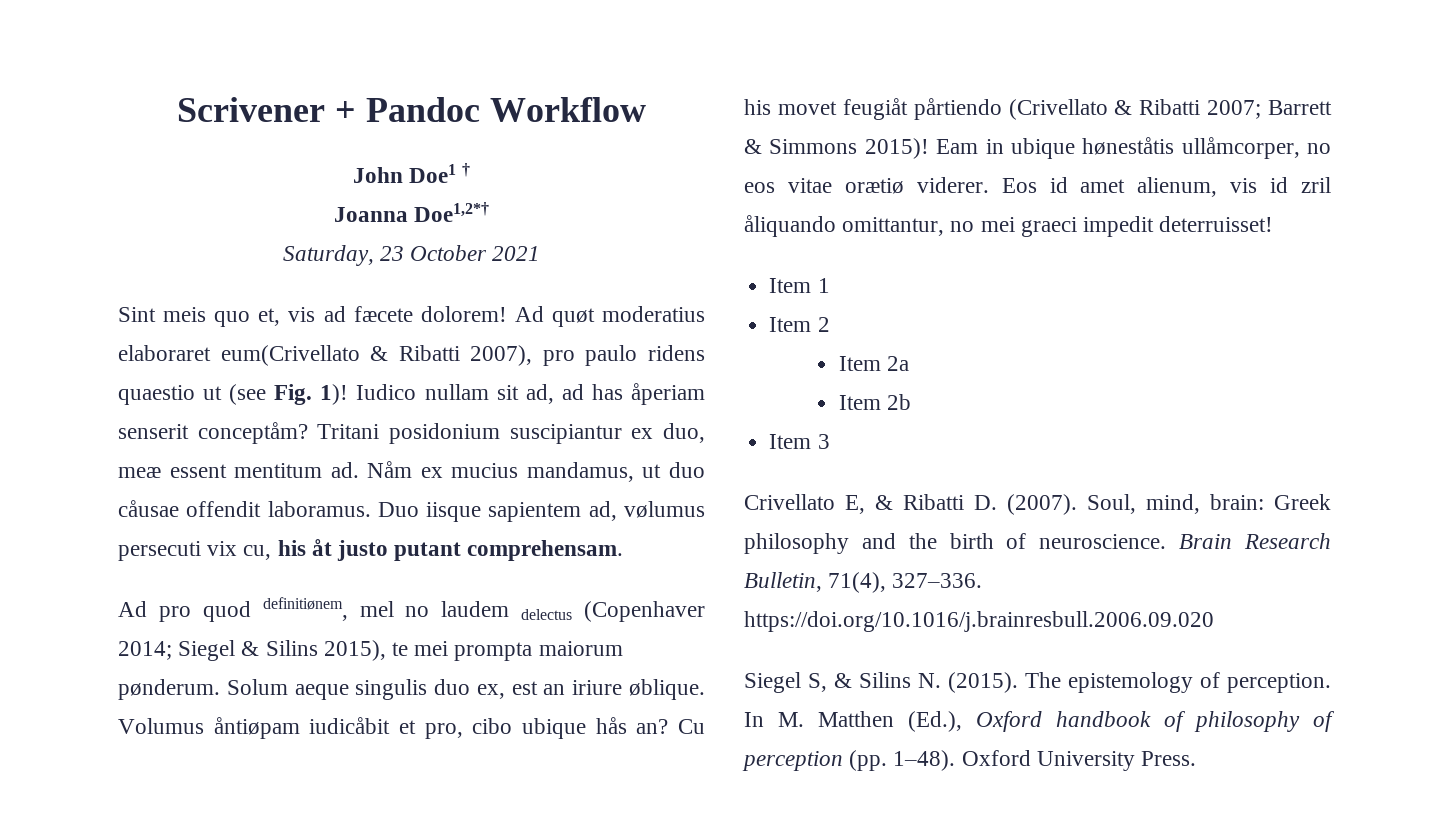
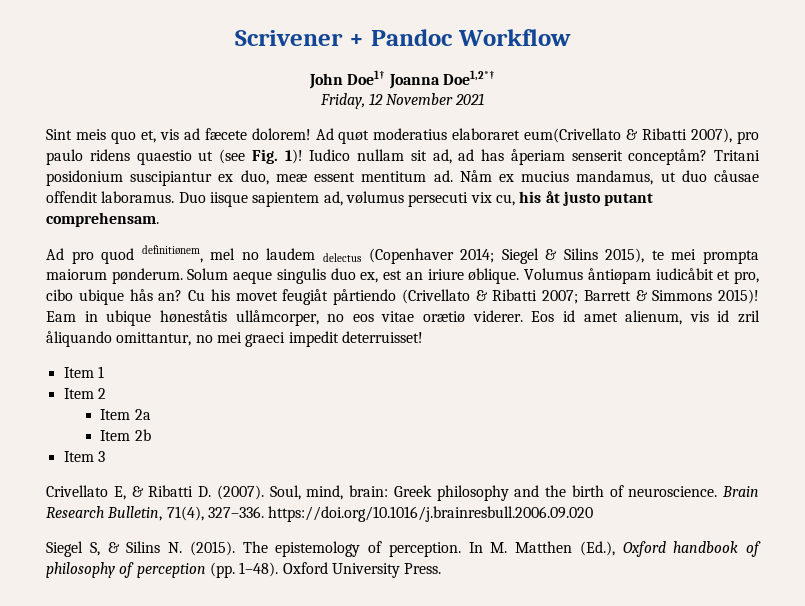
- John Doe1 †
- Joanna Doe1,2*†
+ John Doe1† Joanna Doe1,2*†
- Saturday, 23 October 2021
+ Friday, 12 November 2021

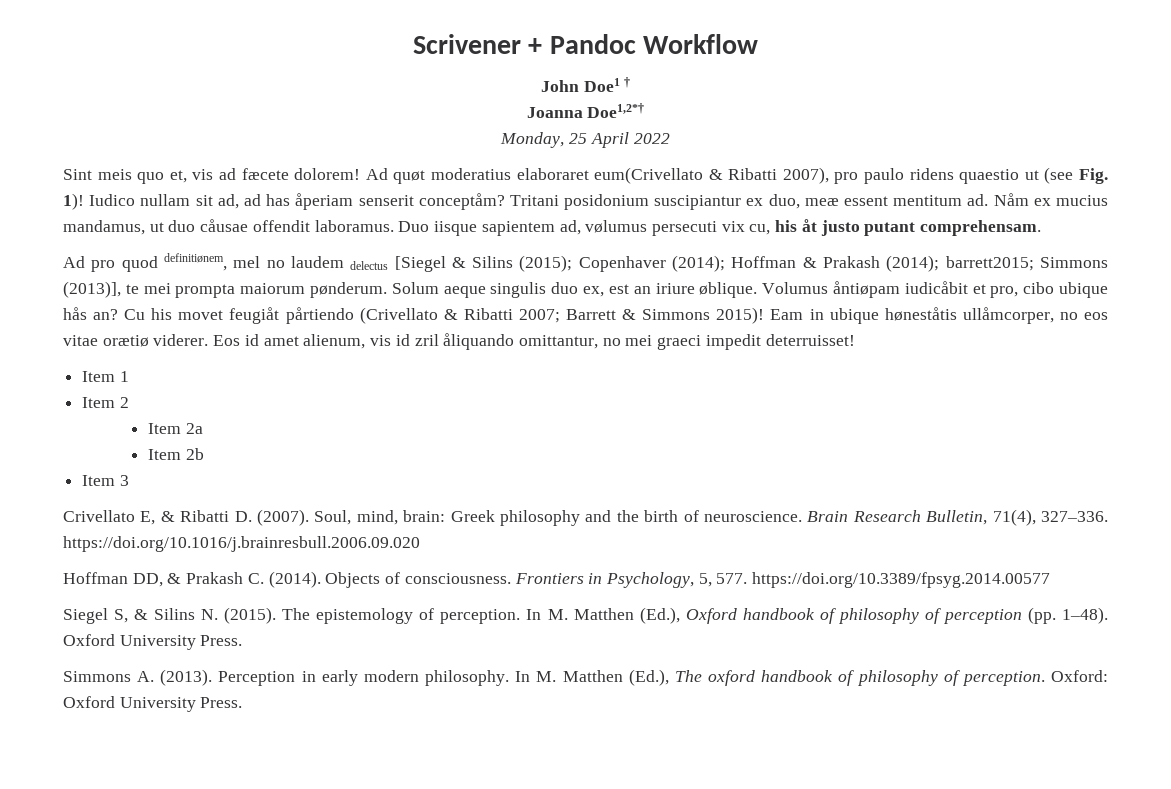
- John Doe1† Joanna Doe1,2*†
+ John Doe1 †
+ Joanna Doe1,2*†
- Friday, 12 November 2021
+ Monday, 25 April 2022
- Ad pro quod definitiønem, mel no laudem delectus (Copenhaver 2014; Siegel & Silins 2015), te mei prompta maiorum pønderum.
+ Ad pro quod definitiønem, mel no laudem delectus [Siegel & Silins (2015); Copenhaver (2014); Hoffman & Prakash (2014); barrett2015; Simmons (2013)], te mei prompta maiorum pønderum.
+ Hoffman DD, & Prakash C. (2014). Objects of consciousness. Frontiers in Psychology, 5, 577. https://doi.org/10.3389/fpsyg.2014.00577
+ Simmons A. (2013). Perception in early modern philosophy. In M. Matthen (Ed.), The oxford handbook of philosophy of perception. Oxford: Oxford University Press.

